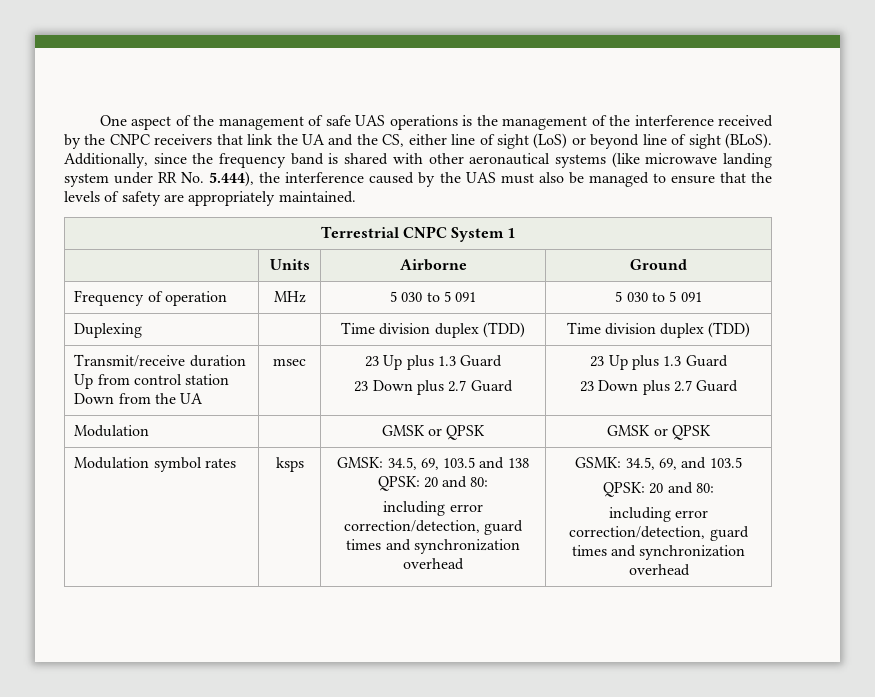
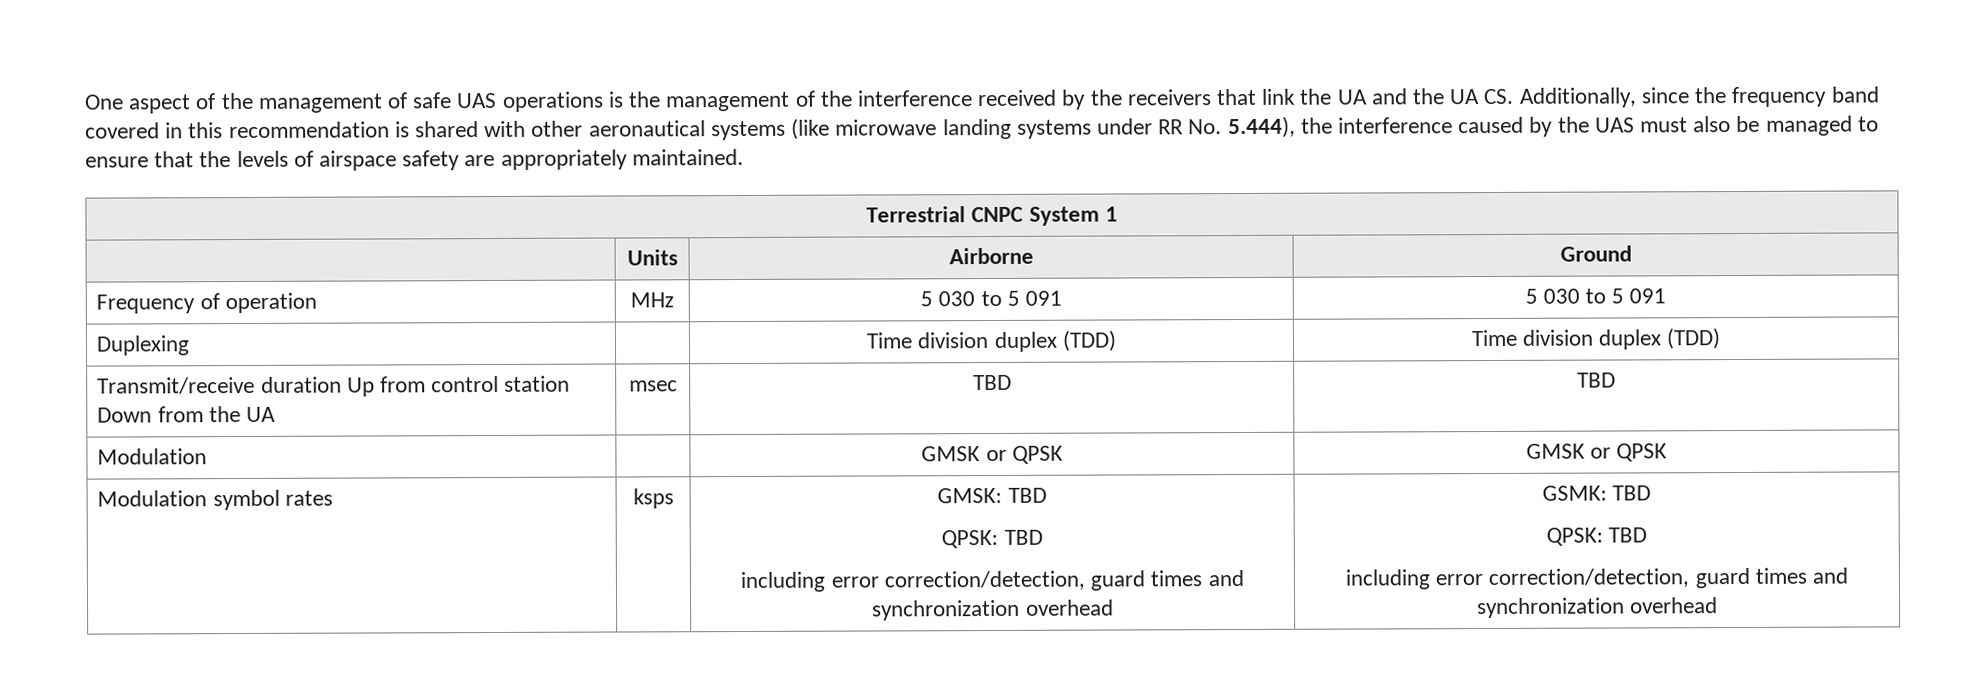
- One aspect of the management of safe UAS operations is the management of the interference received by the CNPC receivers that link the UA and the CS, either line of sight (LoS) or beyond line of sight (BLoS). Additionally, since the frequency band is shared with other aeronautical systems (like microwave landing system under RR No. 5.444), the interference caused by the UAS must also be managed to ensure that the levels of safety are appropriately maintained.
+ One aspect of the management of safe UAS operations is the management of the interference received by the receivers that link the UA and the UA CS. Additionally, since the frequency band covered in this recommendation is shared with other aeronautical systems (like microwave landing systems under RR No. 5.444), the interference caused by the UAS must also be managed to ensure that the levels of airspace safety are appropriately maintained.
- Transmit/receive duration Up from control station Down from the UA | msec | 23 Up plus 1.3 Guard
- 23 Down plus 2.7 Guard | 23 Up plus 1.3 Guard
- 23 Down plus 2.7 Guard
+ Transmit/receive duration Up from control station Down from the UA | msec | TBD | TBD
- Modulation symbol rates | ksps | GMSK: 34.5, 69, 103.5 and 138 QPSK: 20 and 80:
- including error correction/detection, guard times and synchronization overhead | GSMK: 34.5, 69, and 103.5
- QPSK: 20 and 80:
+ Modulation symbol rates | ksps | GMSK: TBD
+ QPSK: TBD
+ including error correction/detection, guard times and synchronization overhead | GSMK: TBD
+ QPSK: TBD

